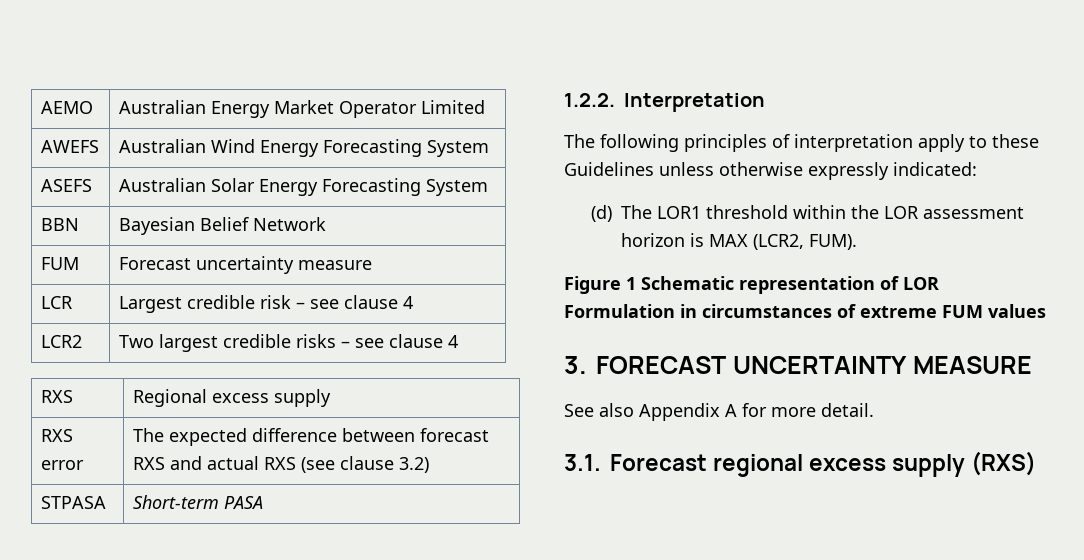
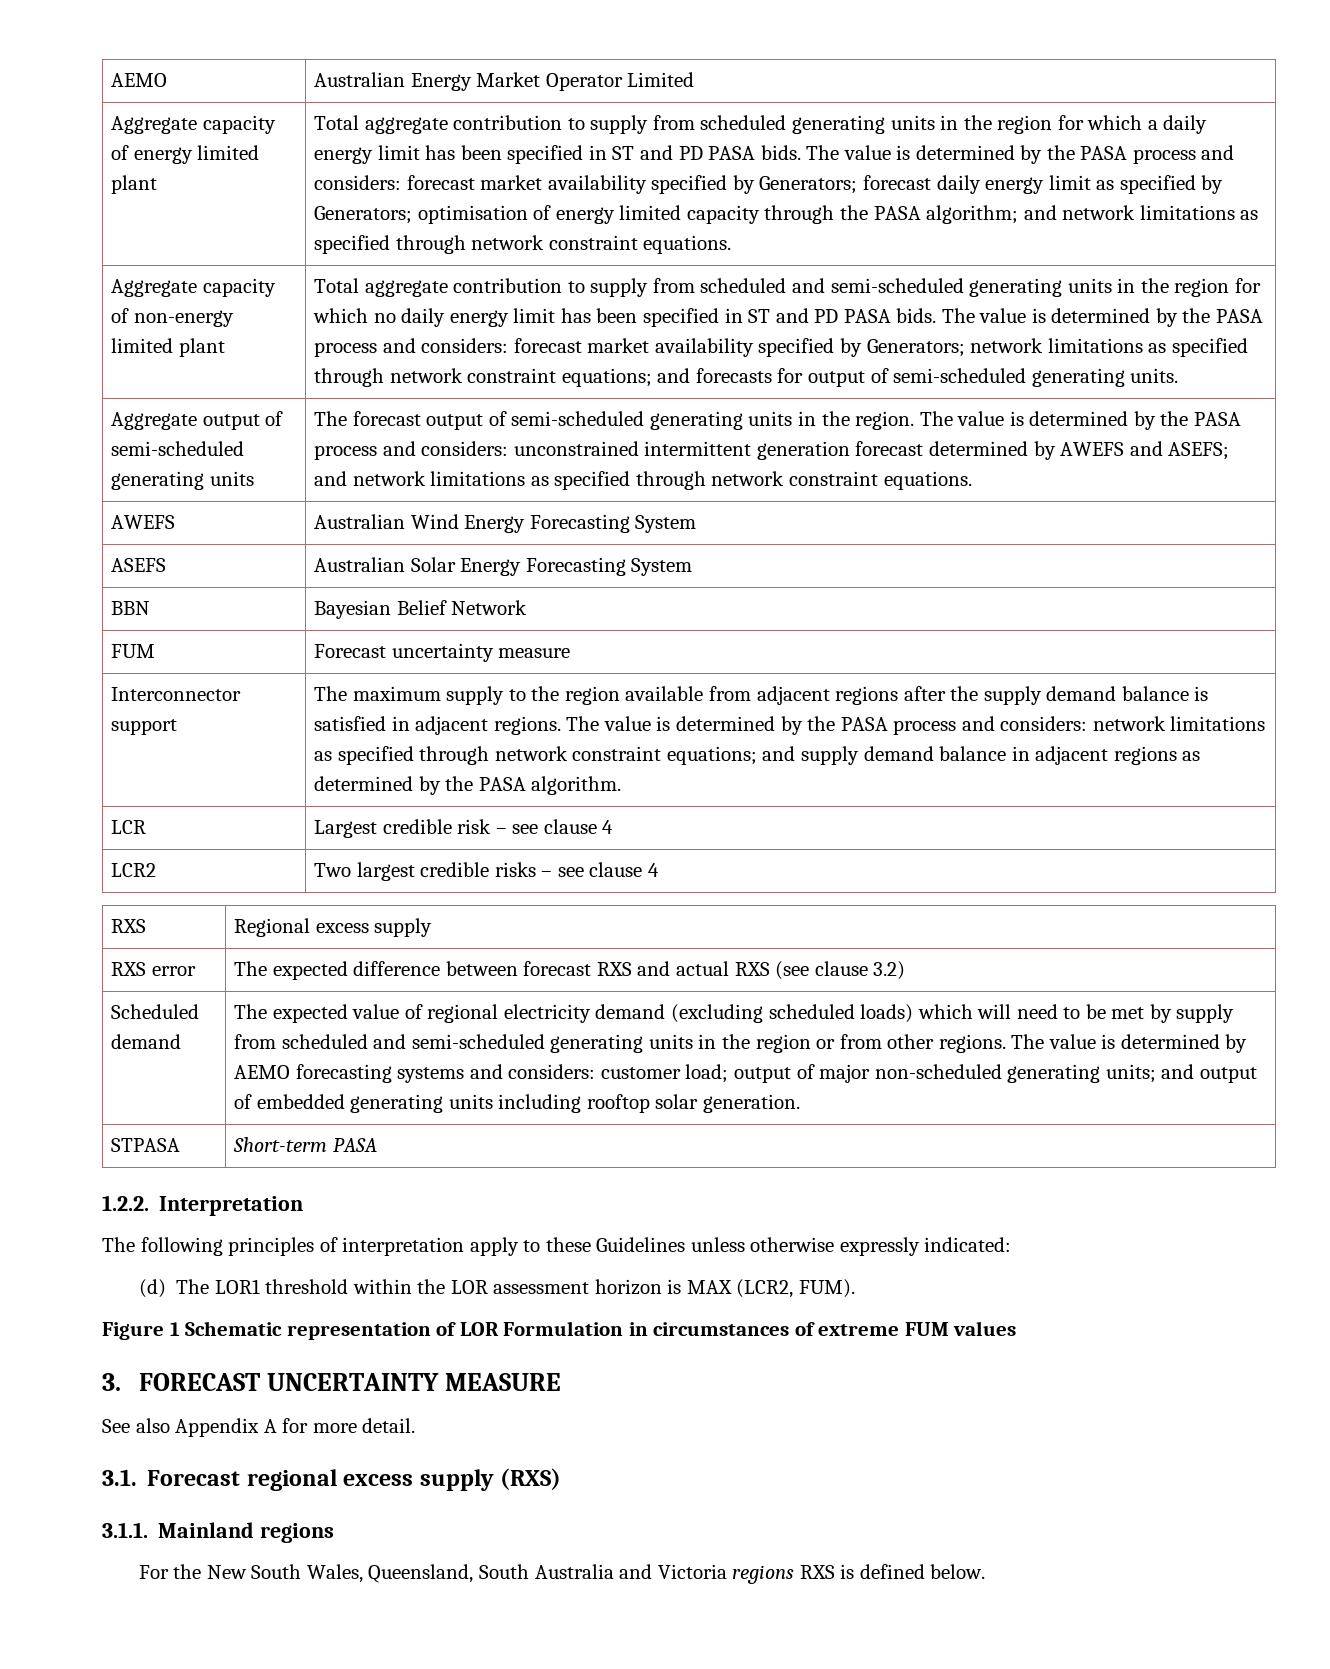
+ Aggregate capacity of energy limited plant | Total aggregate contribution to supply from scheduled generating units in the region for which a daily energy limit has been specified in ST and PD PASA bids. The value is determined by the PASA process and considers: forecast market availability specified by Generators; forecast daily energy limit as specified by Generators; optimisation of energy limited capacity through the PASA algorithm; and network limitations as specified through network constraint equations.
+ Aggregate capacity of non-energy limited plant | Total aggregate contribution to supply from scheduled and semi-scheduled generating units in the region for which no daily energy limit has been specified in ST and PD PASA bids. The value is determined by the PASA process and considers: forecast market availability specified by Generators; network limitations as specified through network constraint equations; and forecasts for output of semi-scheduled generating units.
+ Aggregate output of semi-scheduled generating units | The forecast output of semi-scheduled generating units in the region. The value is determined by the PASA process and considers: unconstrained intermittent generation forecast determined by AWEFS and ASEFS; and network limitations as specified through network constraint equations.
+ Interconnector support | The maximum supply to the region available from adjacent regions after the supply demand balance is satisfied in adjacent regions. The value is determined by the PASA process and considers: network limitations as specified through network constraint equations; and supply demand balance in adjacent regions as determined by the PASA algorithm.
+ Scheduled demand | The expected value of regional electricity demand (excluding scheduled loads) which will need to be met by supply from scheduled and semi-scheduled generating units in the region or from other regions. The value is determined by AEMO forecasting systems and considers: customer load; output of major non-scheduled generating units; and output of embedded generating units including rooftop solar generation.
+ 3.1.1. Mainland regions
+ For the New South Wales, Queensland, South Australia and Victoria regions RXS is defined below.

